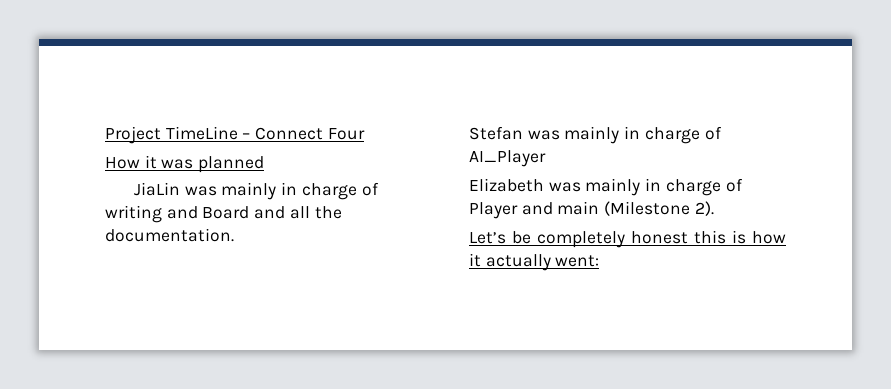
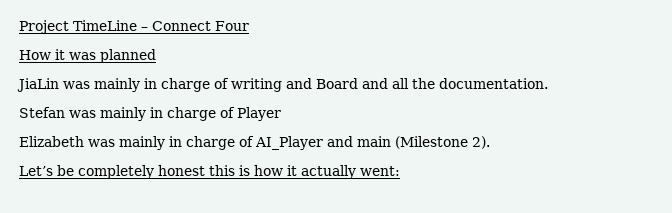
- Stefan was mainly in charge of AI_Player
+ Stefan was mainly in charge of Player
- Elizabeth was mainly in charge of Player and main (Milestone 2).
+ Elizabeth was mainly in charge of AI_Player and main (Milestone 2).

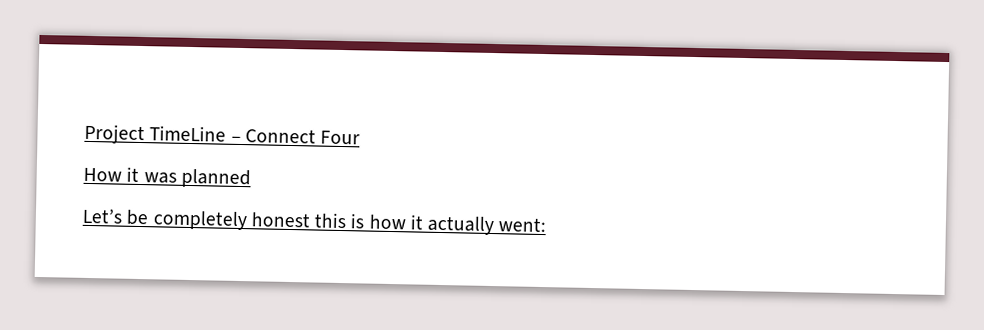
- JiaLin was mainly in charge of writing and Board and all the documentation.
- Stefan was mainly in charge of Player
- Elizabeth was mainly in charge of AI_Player and main (Milestone 2).

